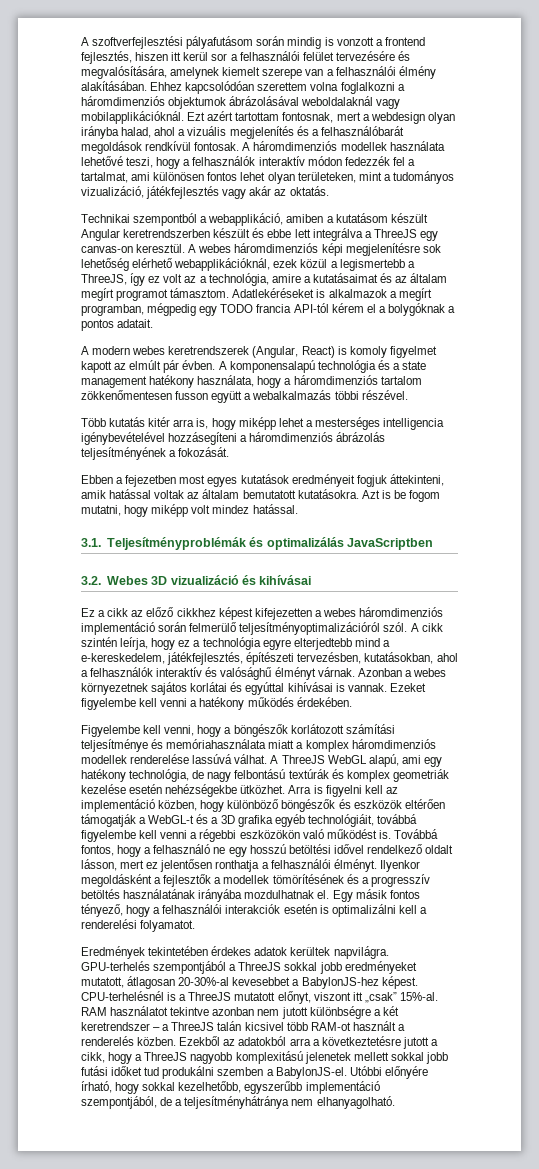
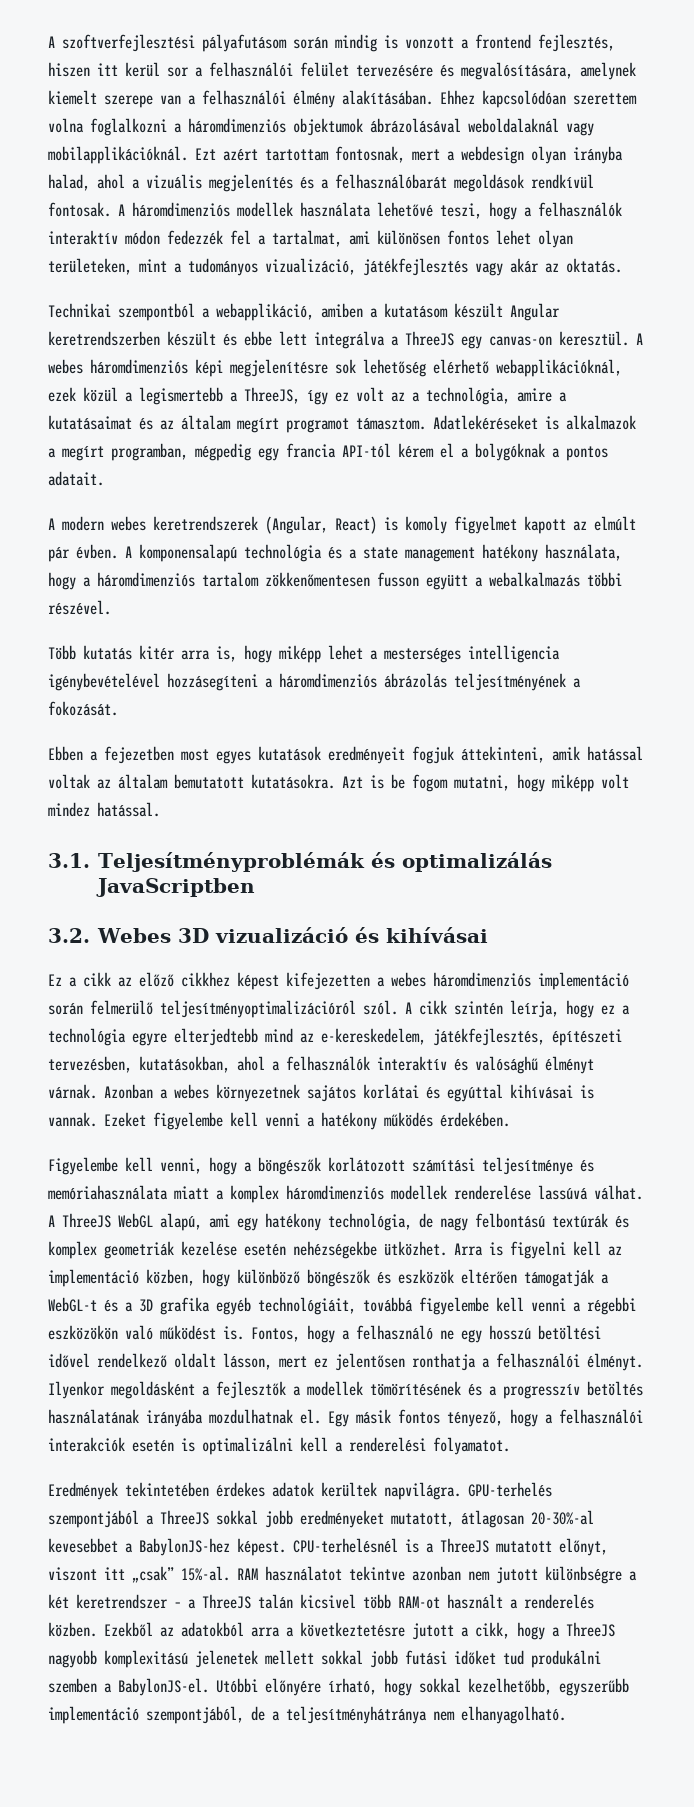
- Adatlekéréseket is alkalmazok a megírt programban, mégpedig egy TODO francia API-tól kérem el a bolygóknak a pontos adatait.
+ Adatlekéréseket is alkalmazok a megírt programban, mégpedig egy francia API-tól kérem el a bolygóknak a pontos adatait.
- A cikk szintén leírja, hogy ez a technológia egyre elterjedtebb mind a e-kereskedelem, játékfejlesztés, építészeti tervezésben, kutatásokban, ahol a felhasználók interaktív és valósághű élményt várnak.
+ A cikk szintén leírja, hogy ez a technológia egyre elterjedtebb mind az e-kereskedelem, játékfejlesztés, építészeti tervezésben, kutatásokban, ahol a felhasználók interaktív és valósághű élményt várnak.
- Továbbá fontos, hogy a felhasználó ne egy hosszú betöltési idővel rendelkező oldalt lásson, mert ez jelentősen ronthatja a felhasználói élményt.
+ Fontos, hogy a felhasználó ne egy hosszú betöltési idővel rendelkező oldalt lásson, mert ez jelentősen ronthatja a felhasználói élményt.

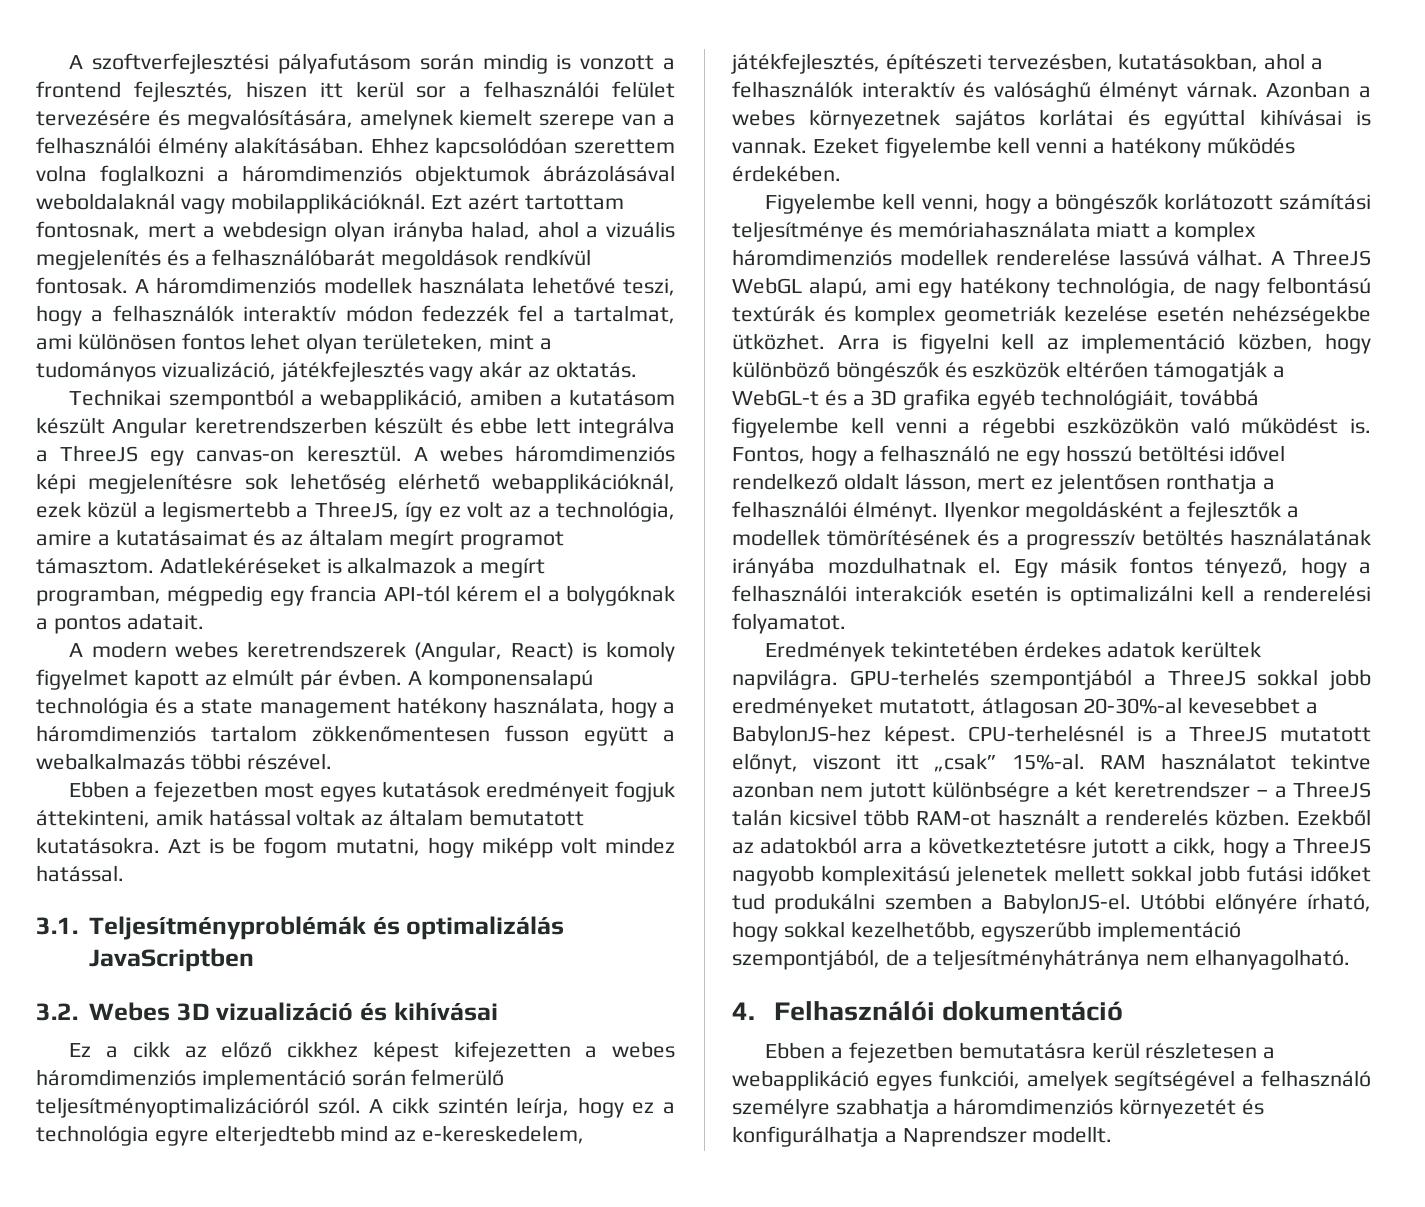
- Több kutatás kitér arra is, hogy miképp lehet a mesterséges intelligencia igénybevételével hozzásegíteni a háromdimenziós ábrázolás teljesítményének a fokozását.
+ 4. Felhasználói dokumentáció
+ Ebben a fejezetben bemutatásra kerül részletesen a webapplikáció egyes funkciói, amelyek segítségével a felhasználó személyre szabhatja a háromdimenziós környezetét és konfigurálhatja a Naprendszer modellt.

